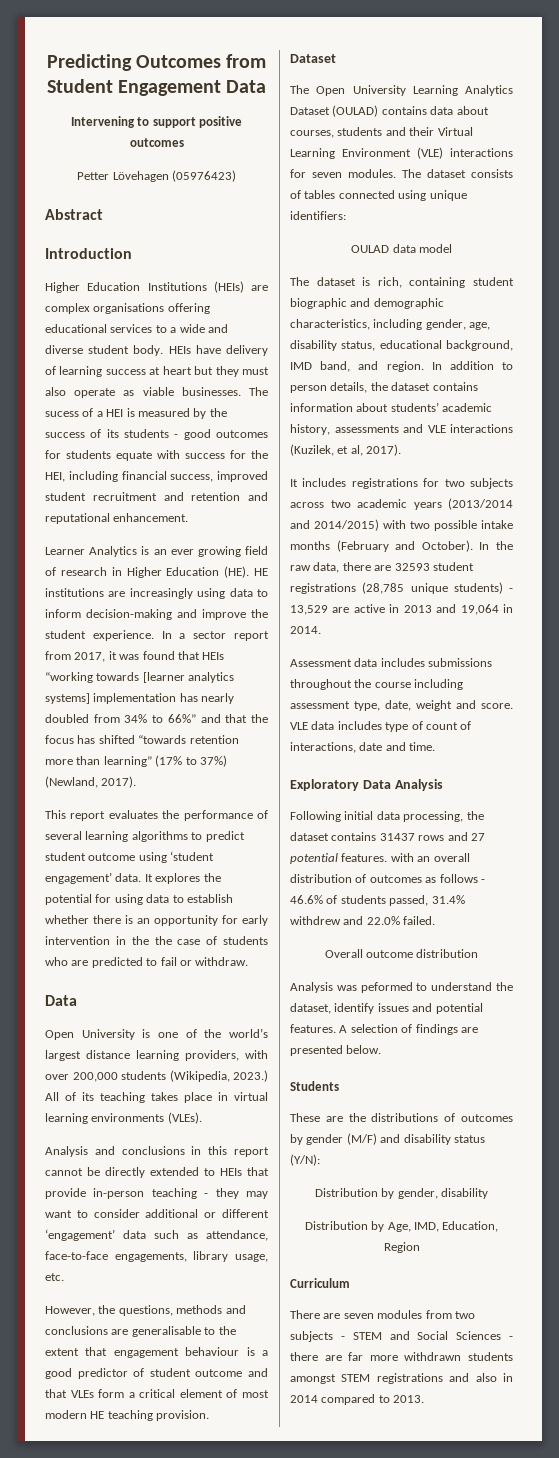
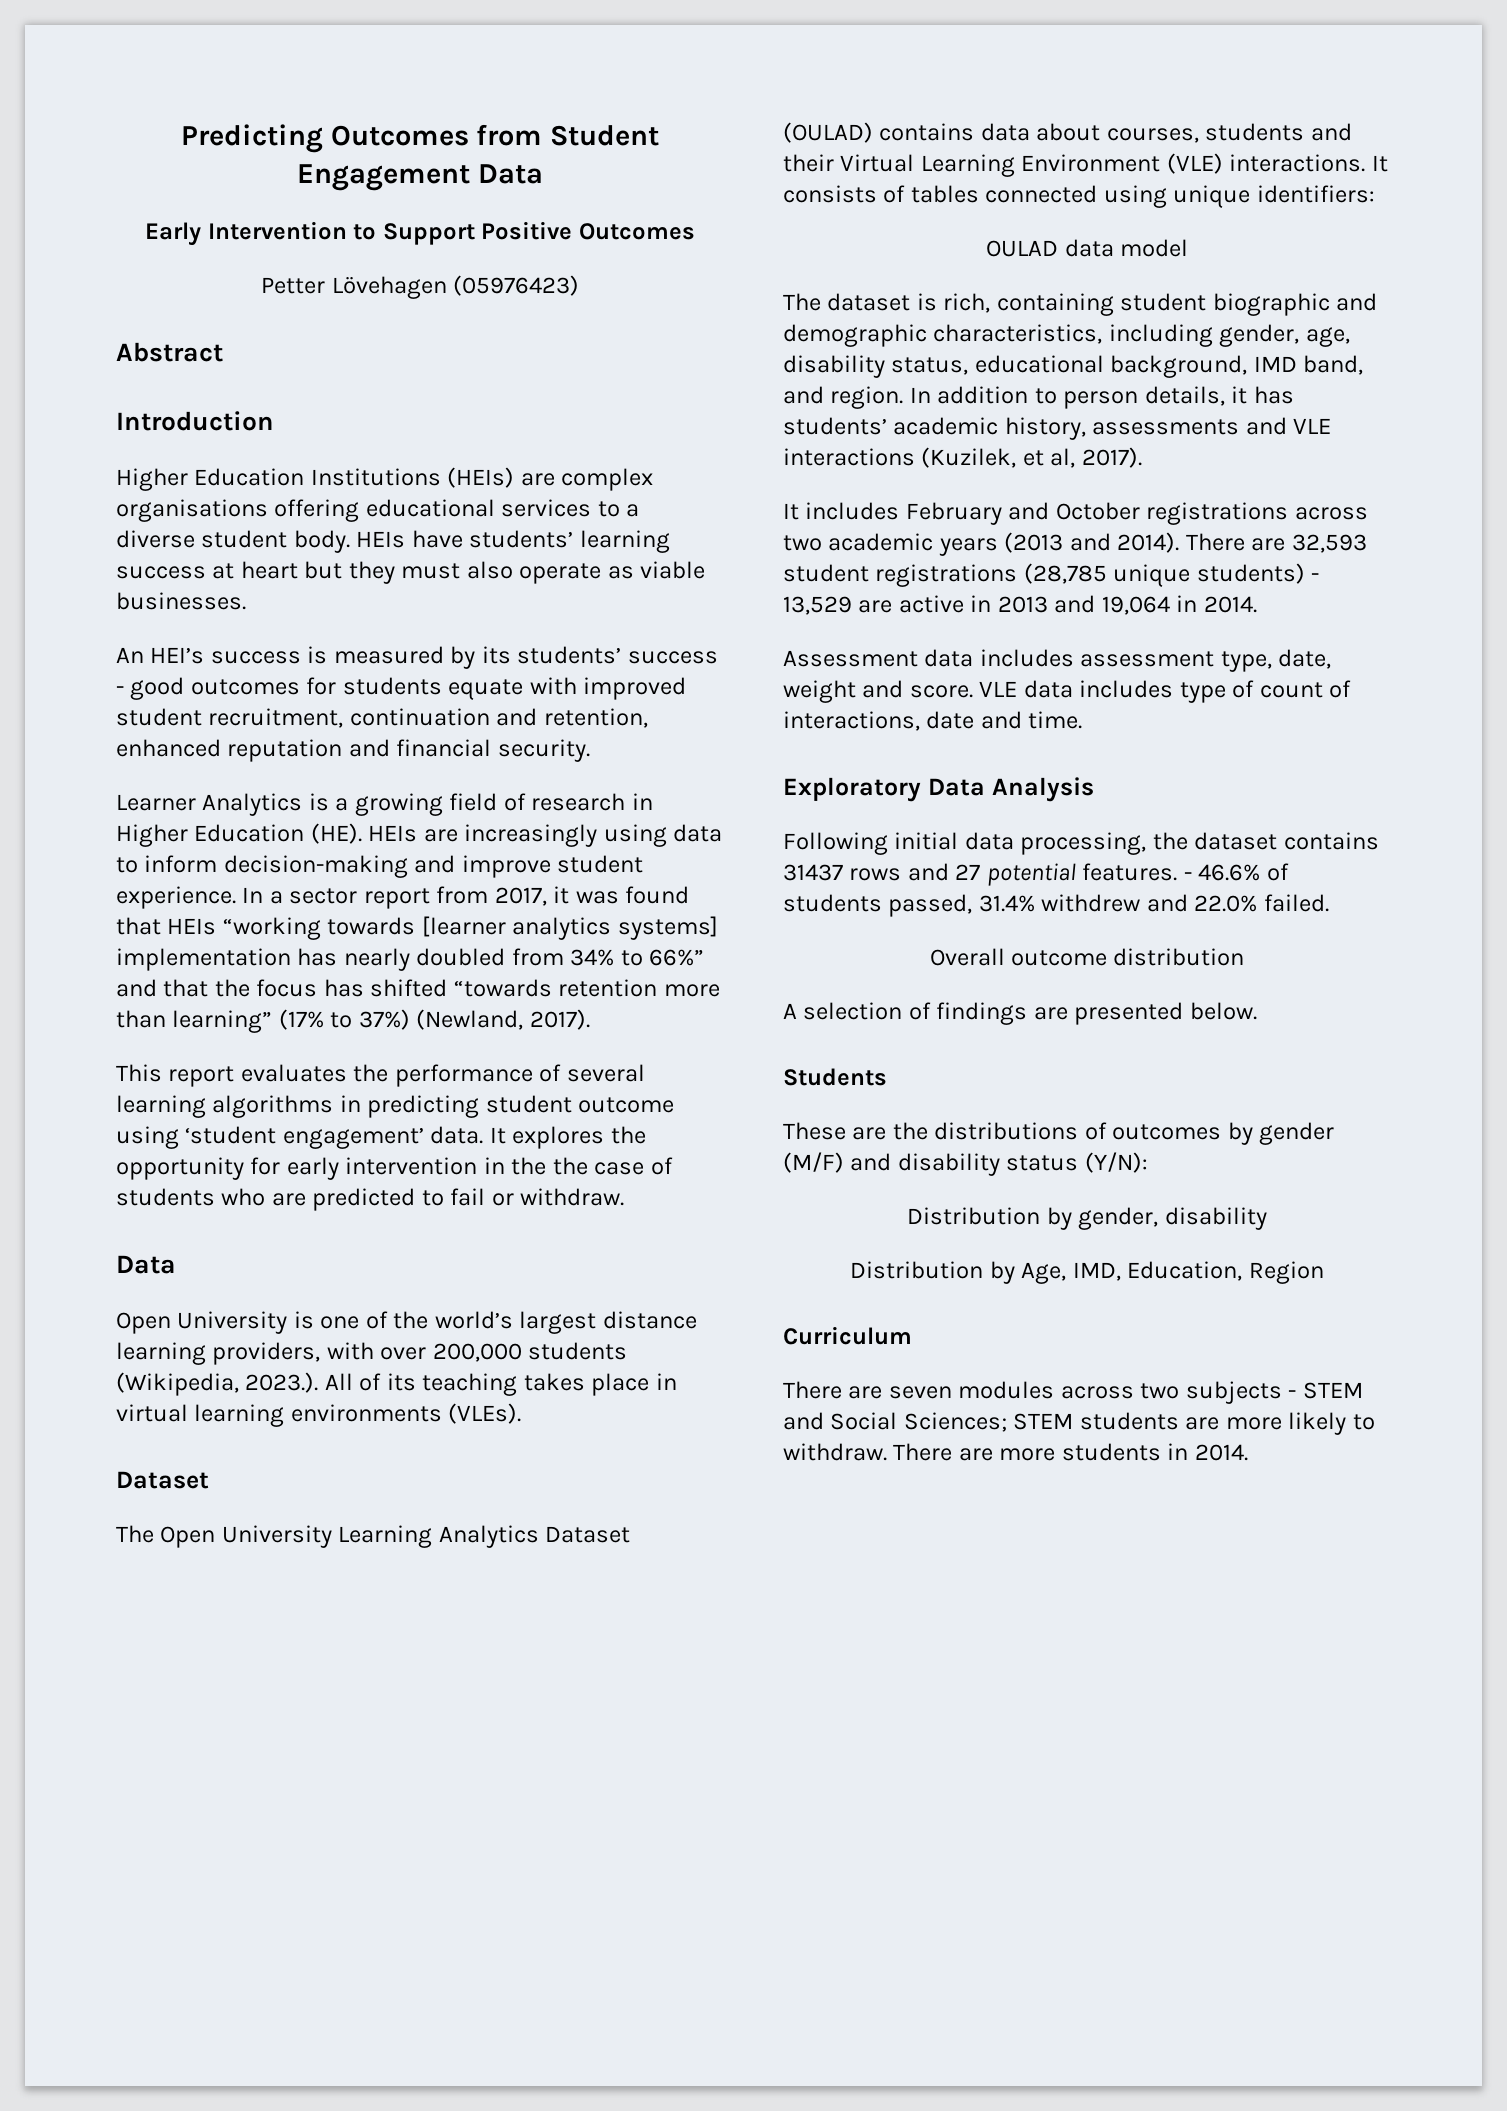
- Intervening to support positive outcomes
+ Early Intervention to Support Positive Outcomes
- Higher Education Institutions (HEIs) are complex organisations offering educational services to a wide and diverse student body.
+ Higher Education Institutions (HEIs) are complex organisations offering educational services to a diverse student body.
- HEIs have delivery of learning success at heart but they must also operate as viable businesses. The sucess of a HEI is measured by the success of its students - good outcomes for students equate with success for the HEI, including financial success, improved student recruitment and retention and reputational enhancement.
+ HEIs have students’ learning success at heart but they must also operate as viable businesses.
+ An HEI’s success is measured by its students’ success - good outcomes for students equate with improved student recruitment, continuation and retention, enhanced reputation and financial security.
- Learner Analytics is an ever growing field of research in Higher Education (HE). HE institutions are increasingly using data to inform decision-making and improve the student experience.
+ Learner Analytics is a growing field of research in Higher Education (HE). HEIs are increasingly using data to inform decision-making and improve student experience.
- This report evaluates the performance of several learning algorithms to predict student outcome using ‘student engagement’ data.
+ This report evaluates the performance of several learning algorithms in predicting student outcome using ‘student engagement’ data.
- It explores the potential for using data to establish whether there is an opportunity for early intervention in the the case of students who are predicted to fail or withdraw.
+ It explores the opportunity for early intervention in the the case of students who are predicted to fail or withdraw.
- Open University is one of the world’s largest distance learning providers, with over 200,000 students (Wikipedia, 2023.) All of its teaching takes place in virtual learning environments (VLEs).
+ Open University is one of the world’s largest distance learning providers, with over 200,000 students (Wikipedia, 2023.). All of its teaching takes place in virtual learning environments (VLEs).
- Analysis and conclusions in this report cannot be directly extended to HEIs that provide in-person teaching - they may want to consider additional or different ‘engagement’ data such as attendance, face-to-face engagements, library usage, etc.
- However, the questions, methods and conclusions are generalisable to the extent that engagement behaviour is a good predictor of student outcome and that VLEs form a critical element of most modern HE teaching provision.
- The Open University Learning Analytics Dataset (OULAD) contains data about courses, students and their Virtual Learning Environment (VLE) interactions for seven modules. The dataset consists of tables connected using unique identifiers:
+ The Open University Learning Analytics Dataset (OULAD) contains data about courses, students and their Virtual Learning Environment (VLE) interactions. It consists of tables connected using unique identifiers:
- In addition to person details, the dataset contains information about students’ academic history, assessments and VLE interactions (Kuzilek, et al, 2017).
+ In addition to person details, it has students’ academic history, assessments and VLE interactions (Kuzilek, et al, 2017).
- It includes registrations for two subjects across two academic years (2013/2014 and 2014/2015) with two possible intake months (February and October). In the raw data, there are 32593 student registrations (28,785 unique students) - 13,529 are active in 2013 and 19,064 in 2014.
+ It includes February and October registrations across two academic years (2013 and 2014). There are 32,593 student registrations (28,785 unique students) - 13,529 are active in 2013 and 19,064 in 2014.
- Assessment data includes submissions throughout the course including assessment type, date, weight and score.
+ Assessment data includes assessment type, date, weight and score.
- Following initial data processing, the dataset contains 31437 rows and 27 potential features. with an overall distribution of outcomes as follows - 46.6% of students passed, 31.4% withdrew and 22.0% failed.
+ Following initial data processing, the dataset contains 31437 rows and 27 potential features. - 46.6% of students passed, 31.4% withdrew and 22.0% failed.
- Analysis was peformed to understand the dataset, identify issues and potential features.
- There are seven modules from two subjects - STEM and Social Sciences - there are far more withdrawn students amongst STEM registrations and also in 2014 compared to 2013.
+ There are seven modules across two subjects - STEM and Social Sciences; STEM students are more likely to withdraw. There are more students in 2014.

